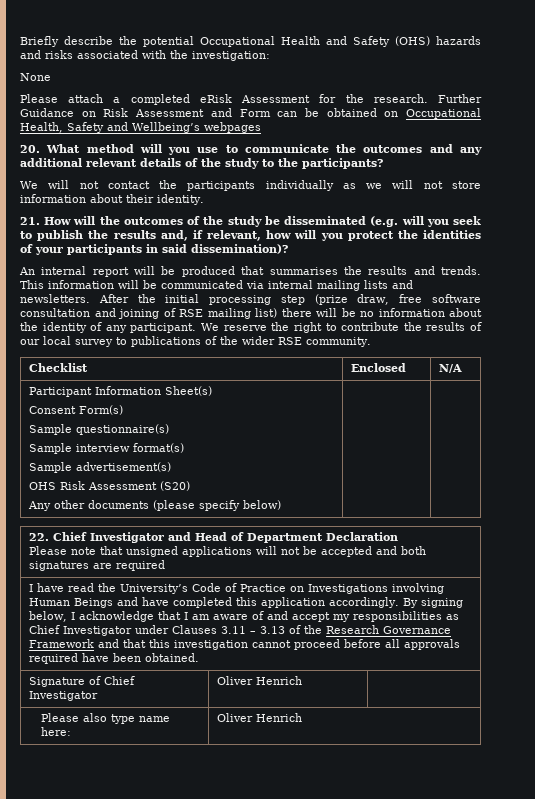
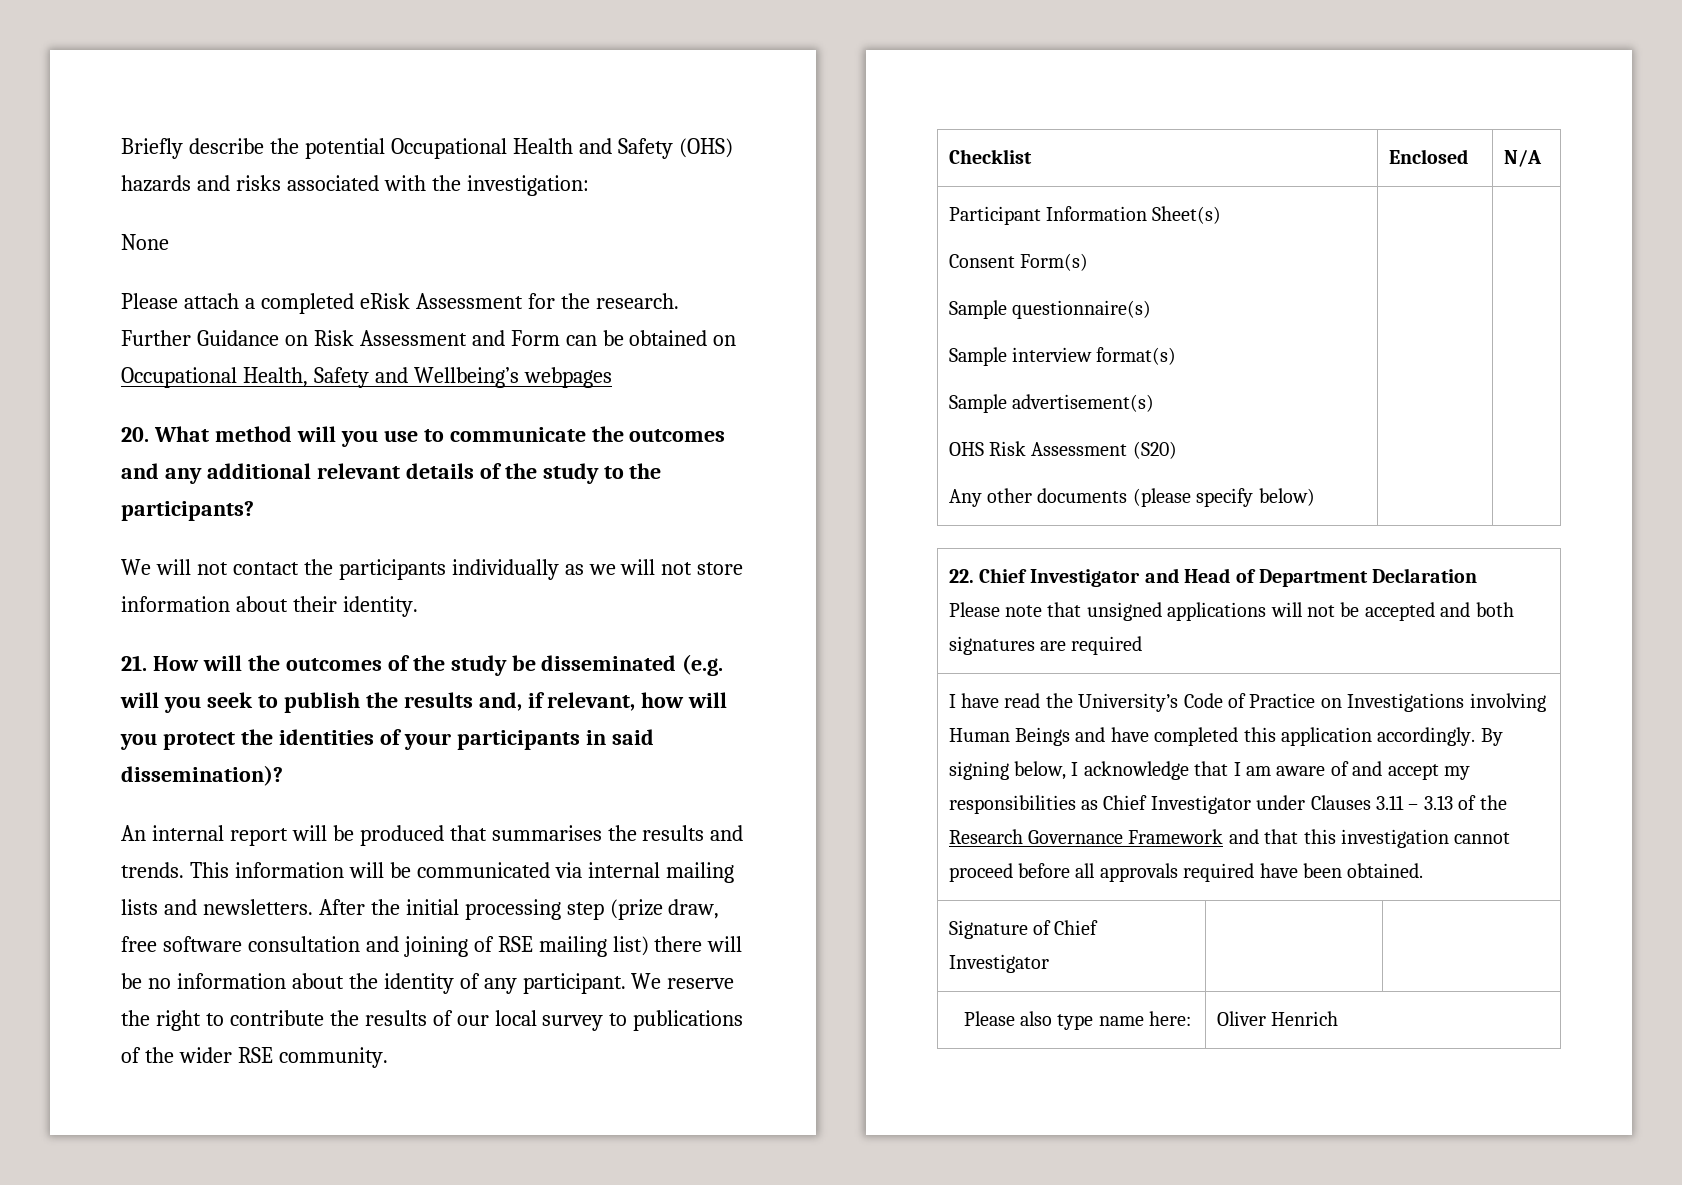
- Signature of Chief Investigator | Oliver Henrich |
+ Signature of Chief Investigator | |

